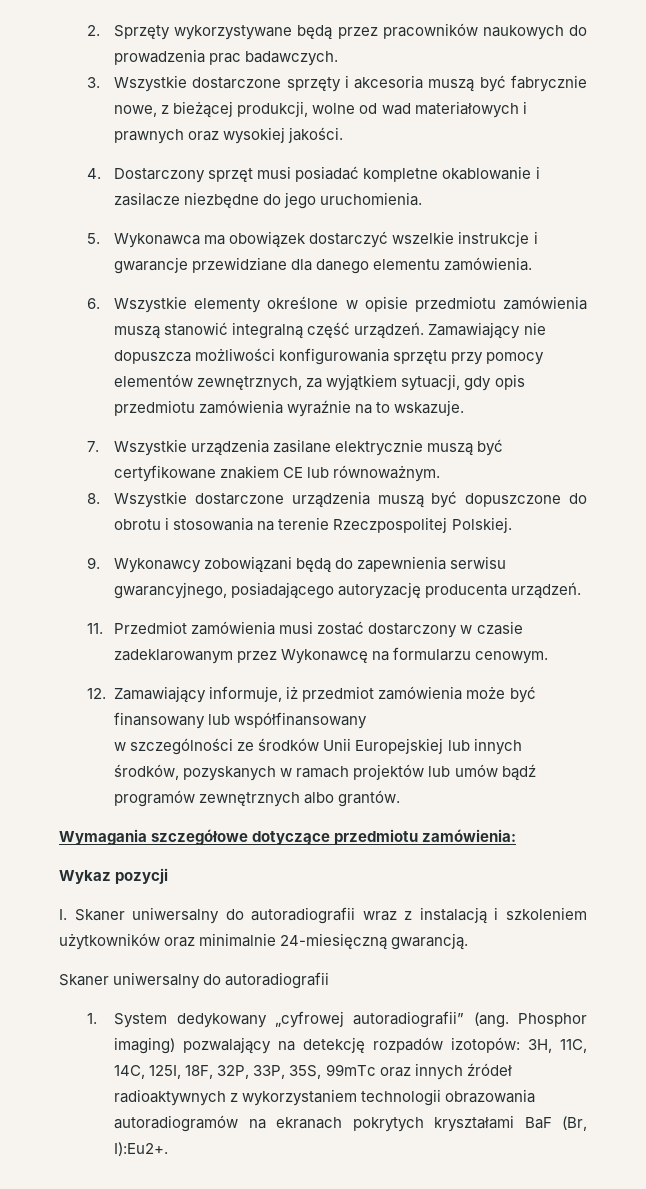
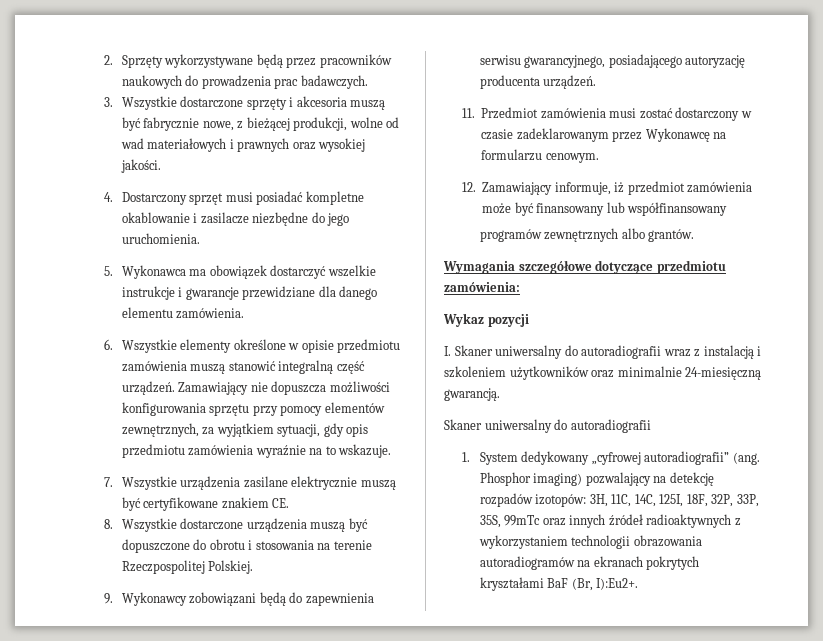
- 7. Wszystkie urządzenia zasilane elektrycznie muszą być certyfikowane znakiem CE lub równoważnym.
+ 7. Wszystkie urządzenia zasilane elektrycznie muszą być certyfikowane znakiem CE.
- w szczególności ze środków Unii Europejskiej lub innych środków, pozyskanych w ramach projektów lub umów bądź programów zewnętrznych albo grantów.
+ programów zewnętrznych albo grantów.

